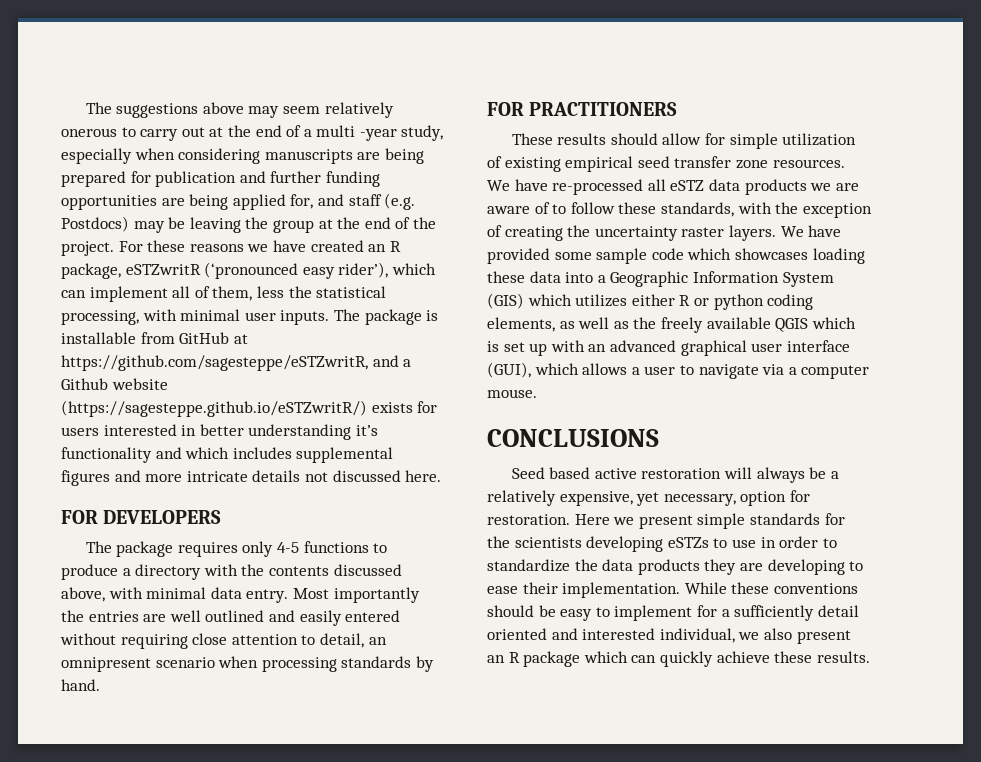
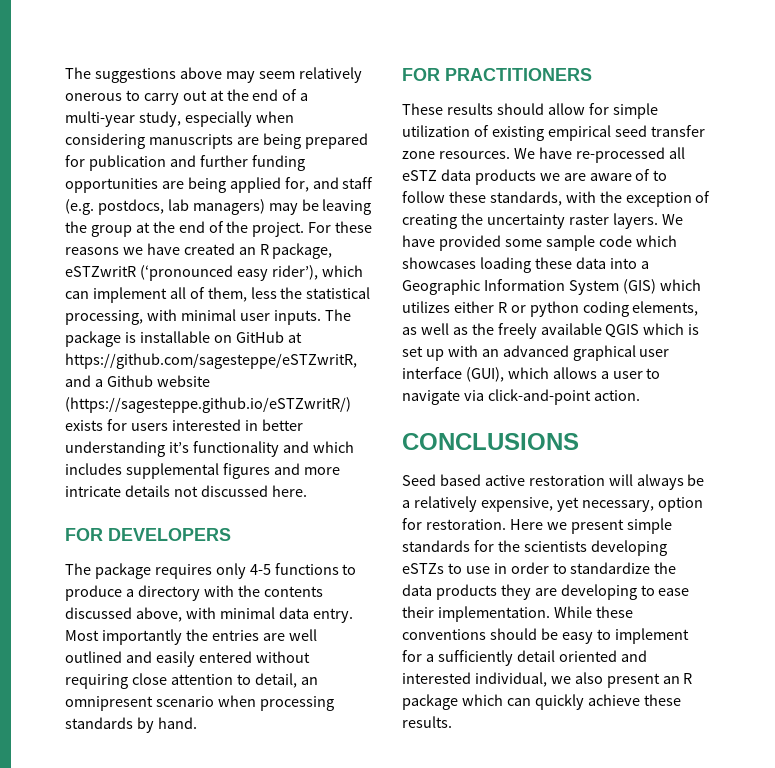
- The suggestions above may seem relatively onerous to carry out at the end of a multi -year study, especially when considering manuscripts are being prepared for publication and further funding opportunities are being applied for, and staff (e.g. Postdocs) may be leaving the group at the end of the project.
+ The suggestions above may seem relatively onerous to carry out at the end of a multi-year study, especially when considering manuscripts are being prepared for publication and further funding opportunities are being applied for, and staff (e.g. postdocs, lab managers) may be leaving the group at the end of the project.
- The package is installable from GitHub at https://github.com/sagesteppe/eSTZwritR, and a Github website (https://sagesteppe.github.io/eSTZwritR/) exists for users interested in better understanding it’s functionality and which includes supplemental figures and more intricate details not discussed here.
+ The package is installable on GitHub at https://github.com/sagesteppe/eSTZwritR, and a Github website (https://sagesteppe.github.io/eSTZwritR/) exists for users interested in better understanding it’s functionality and which includes supplemental figures and more intricate details not discussed here.
- We have provided some sample code which showcases loading these data into a Geographic Information System (GIS) which utilizes either R or python coding elements, as well as the freely available QGIS which is set up with an advanced graphical user interface (GUI), which allows a user to navigate via a computer mouse.
+ We have provided some sample code which showcases loading these data into a Geographic Information System (GIS) which utilizes either R or python coding elements, as well as the freely available QGIS which is set up with an advanced graphical user interface (GUI), which allows a user to navigate via click-and-point action.

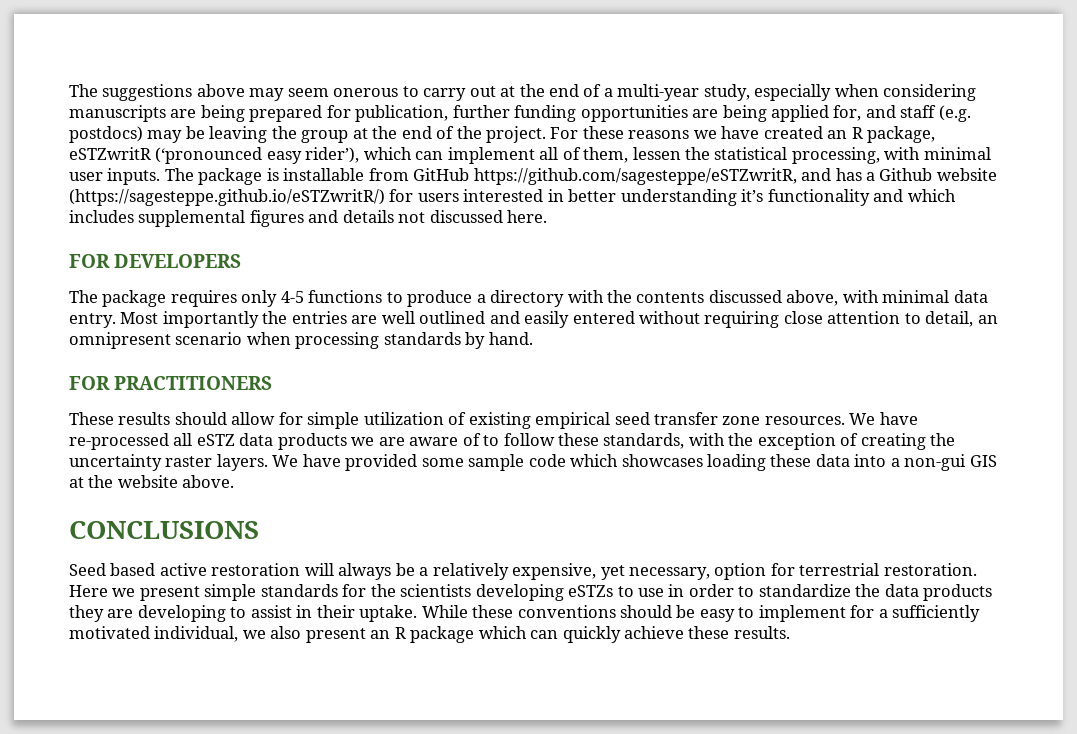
- The suggestions above may seem relatively onerous to carry out at the end of a multi-year study, especially when considering manuscripts are being prepared for publication and further funding opportunities are being applied for, and staff (e.g. postdocs, lab managers) may be leaving the group at the end of the project.
+ The suggestions above may seem onerous to carry out at the end of a multi-year study, especially when considering manuscripts are being prepared for publication, further funding opportunities are being applied for, and staff (e.g. postdocs) may be leaving the group at the end of the project.
- For these reasons we have created an R package, eSTZwritR (‘pronounced easy rider’), which can implement all of them, less the statistical processing, with minimal user inputs.
+ For these reasons we have created an R package, eSTZwritR (‘pronounced easy rider’), which can implement all of them, lessen the statistical processing, with minimal user inputs.
- The package is installable on GitHub at https://github.com/sagesteppe/eSTZwritR, and a Github website (https://sagesteppe.github.io/eSTZwritR/) exists for users interested in better understanding it’s functionality and which includes supplemental figures and more intricate details not discussed here.
+ The package is installable from GitHub https://github.com/sagesteppe/eSTZwritR, and has a Github website (https://sagesteppe.github.io/eSTZwritR/) for users interested in better understanding it’s functionality and which includes supplemental figures and details not discussed here.
- We have provided some sample code which showcases loading these data into a Geographic Information System (GIS) which utilizes either R or python coding elements, as well as the freely available QGIS which is set up with an advanced graphical user interface (GUI), which allows a user to navigate via click-and-point action.
+ We have provided some sample code which showcases loading these data into a non-gui GIS at the website above.
- Seed based active restoration will always be a relatively expensive, yet necessary, option for restoration.
+ Seed based active restoration will always be a relatively expensive, yet necessary, option for terrestrial restoration.
- Here we present simple standards for the scientists developing eSTZs to use in order to standardize the data products they are developing to ease their implementation.
+ Here we present simple standards for the scientists developing eSTZs to use in order to standardize the data products they are developing to assist in their uptake.
- While these conventions should be easy to implement for a sufficiently detail oriented and interested individual, we also present an R package which can quickly achieve these results.
+ While these conventions should be easy to implement for a sufficiently motivated individual, we also present an R package which can quickly achieve these results.

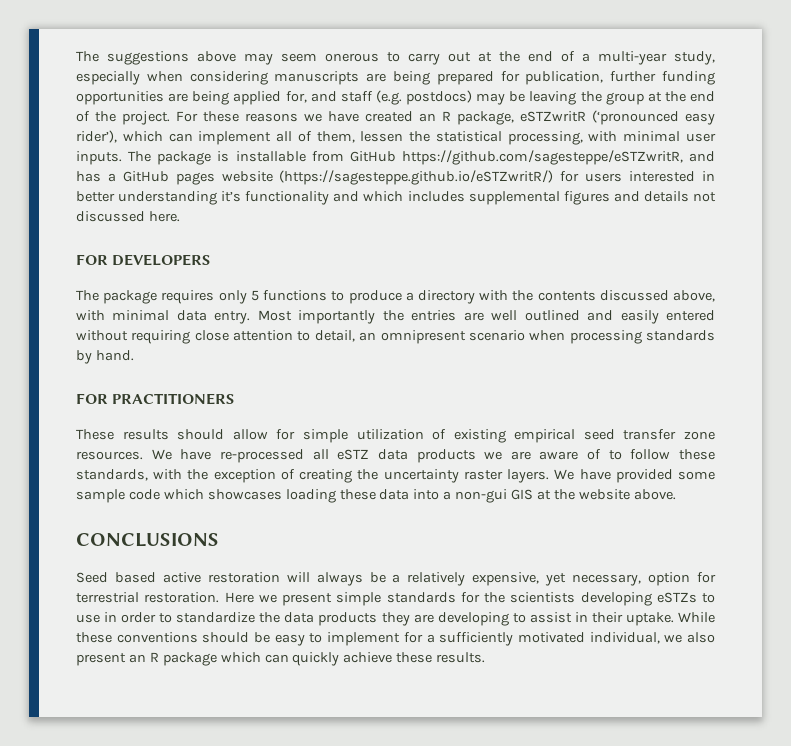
- The package is installable from GitHub https://github.com/sagesteppe/eSTZwritR, and has a Github website (https://sagesteppe.github.io/eSTZwritR/) for users interested in better understanding it’s functionality and which includes supplemental figures and details not discussed here.
+ The package is installable from GitHub https://github.com/sagesteppe/eSTZwritR, and has a GitHub pages website (https://sagesteppe.github.io/eSTZwritR/) for users interested in better understanding it’s functionality and which includes supplemental figures and details not discussed here.
- The package requires only 4-5 functions to produce a directory with the contents discussed above, with minimal data entry.
+ The package requires only 5 functions to produce a directory with the contents discussed above, with minimal data entry.

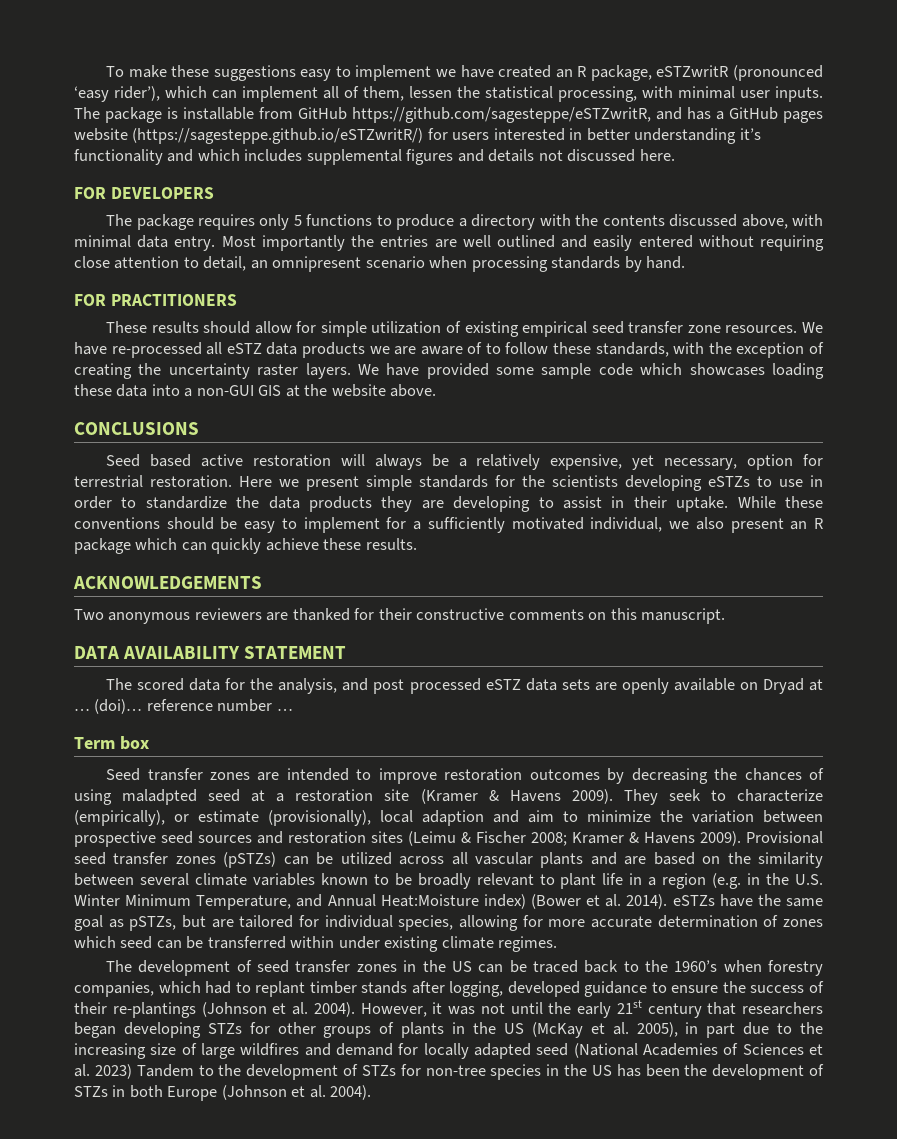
- The suggestions above may seem onerous to carry out at the end of a multi-year study, especially when considering manuscripts are being prepared for publication, further funding opportunities are being applied for, and staff (e.g. postdocs) may be leaving the group at the end of the project. For these reasons we have created an R package, eSTZwritR (‘pronounced easy rider’), which can implement all of them, lessen the statistical processing, with minimal user inputs.
+ To make these suggestions easy to implement we have created an R package, eSTZwritR (pronounced ‘easy rider’), which can implement all of them, lessen the statistical processing, with minimal user inputs.
- We have provided some sample code which showcases loading these data into a non-gui GIS at the website above.
+ We have provided some sample code which showcases loading these data into a non-GUI GIS at the website above.
+ ACKNOWLEDGEMENTS
+ Two anonymous reviewers are thanked for their constructive comments on this manuscript.
+ DATA AVAILABILITY STATEMENT
+ The scored data for the analysis, and post processed eSTZ data sets are openly available on Dryad at … (doi)… reference number …
+ Term box
+ Seed transfer zones are intended to improve restoration outcomes by decreasing the chances of using maladpted seed at a restoration site (Kramer & Havens 2009). They seek to characterize (empirically), or estimate (provisionally), local adaption and aim to minimize the variation between prospective seed sources and restoration sites (Leimu & Fischer 2008; Kramer & Havens 2009). Provisional seed transfer zones (pSTZs) can be utilized across all vascular plants and are based on the similarity between several climate variables known to be broadly relevant to plant life in a region (e.g. in the U.S. Winter Minimum Temperature, and Annual Heat:Moisture index) (Bower et al. 2014). eSTZs have the same goal as pSTZs, but are tailored for individual species, allowing for more accurate determination of zones which seed can be transferred within under existing climate regimes.
+ The development of seed transfer zones in the US can be traced back to the 1960’s when forestry companies, which had to replant timber stands after logging, developed guidance to ensure the success of their re-plantings (Johnson et al. 2004). However, it was not until the early 21st century that researchers began developing STZs for other groups of plants in the US (McKay et al. 2005), in part due to the increasing size of large wildfires and demand for locally adapted seed (National Academies of Sciences et al. 2023) Tandem to the development of STZs for non-tree species in the US has been the development of STZs in both Europe (Johnson et al. 2004).

